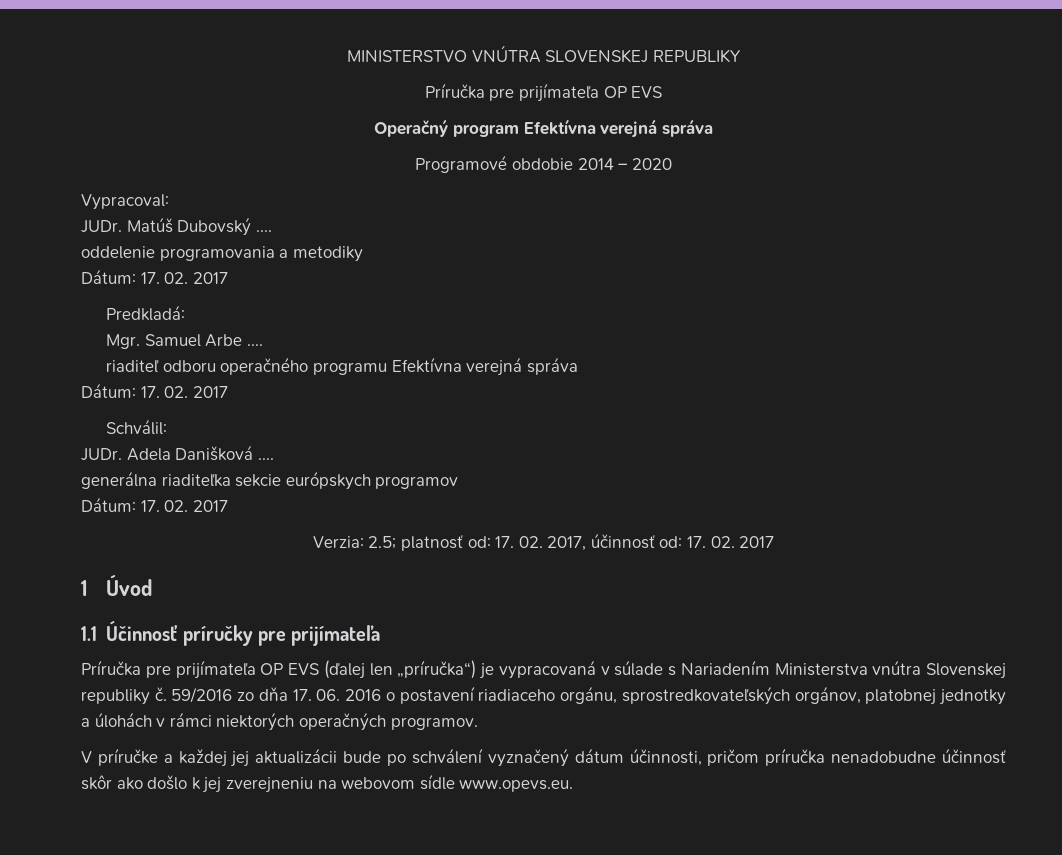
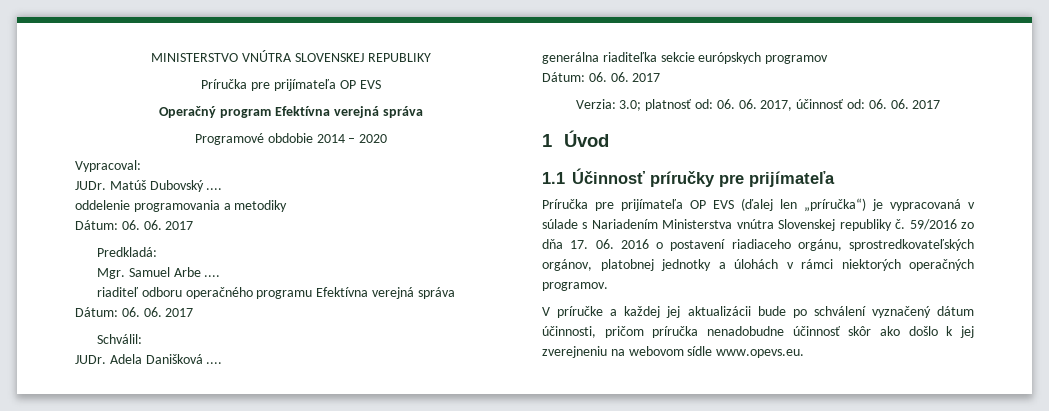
  oddelenie programovania a metodiky
- Dátum: 17. 02. 2017
+ Dátum: 06. 06. 2017
  riaditeľ odboru operačného programu Efektívna verejná správa
- Dátum: 17. 02. 2017
+ Dátum: 06. 06. 2017
  generálna riaditeľka sekcie európskych programov
- Dátum: 17. 02. 2017
+ Dátum: 06. 06. 2017
- Verzia: 2.5; platnosť od: 17. 02. 2017, účinnosť od: 17. 02. 2017
+ Verzia: 3.0; platnosť od: 06. 06. 2017, účinnosť od: 06. 06. 2017

